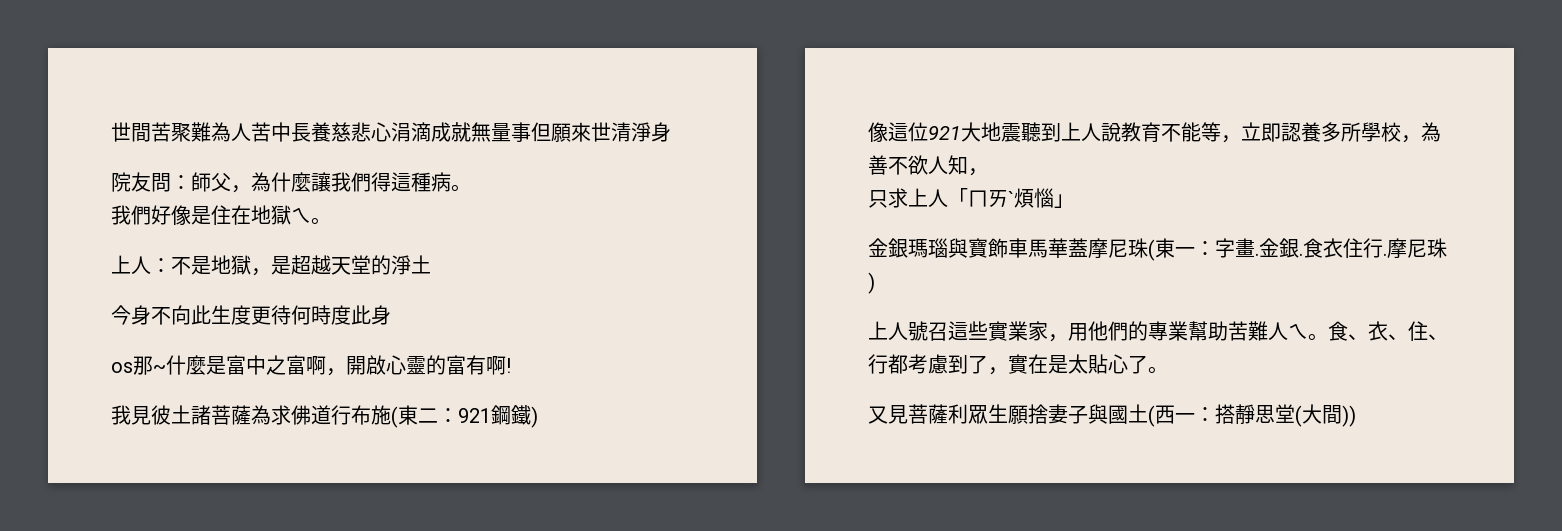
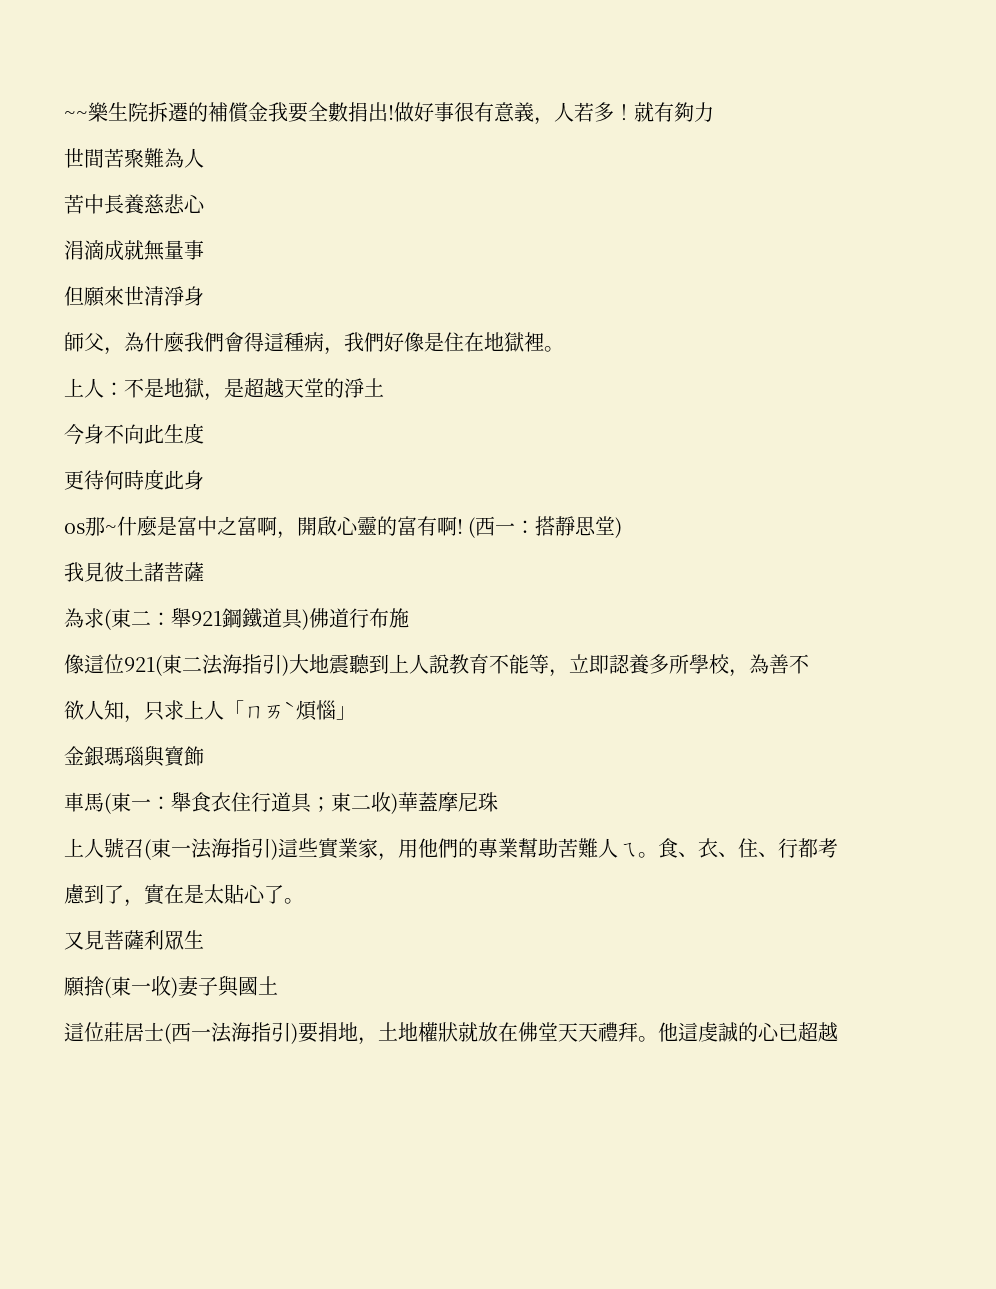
+ ~~樂生院拆遷的補償金我要全數捐出!做好事很有意義，人若多！就有夠力
- 世間苦聚難為人苦中長養慈悲心涓滴成就無量事但願來世清淨身
+ 世間苦聚難為人
+ 苦中長養慈悲心
+ 涓滴成就無量事
+ 但願來世清淨身
- 院友問：師父，為什麼讓我們得這種病。
- 我們好像是住在地獄ㄟ。
+ 師父，為什麼我們會得這種病，我們好像是住在地獄裡。
- 今身不向此生度更待何時度此身
+ 今身不向此生度
+ 更待何時度此身
- os那~什麼是富中之富啊，開啟心靈的富有啊!
- 我見彼土諸菩薩為求佛道行布施(東二：921鋼鐵)
- 像這位921大地震聽到上人說教育不能等，立即認養多所學校，為善不欲人知，
- 只求上人「ㄇㄞˋ煩惱」
+ os那~什麼是富中之富啊，開啟心靈的富有啊! (西一：搭靜思堂)
+ 我見彼土諸菩薩
+ 為求(東二：舉921鋼鐵道具)佛道行布施
+ 像這位921(東二法海指引)大地震聽到上人說教育不能等，立即認養多所學校，為善不
+ 欲人知，只求上人「ㄇㄞˋ煩惱」
- 金銀瑪瑙與寶飾車馬華蓋摩尼珠(東一：字畫.金銀.食衣住行.摩尼珠)
- 上人號召這些實業家，用他們的專業幫助苦難人ㄟ。
+ 金銀瑪瑙與寶飾
+ 車馬(東一：舉食衣住行道具；東二收)華蓋摩尼珠
+ 上人號召(東一法海指引)這些實業家，用他們的專業幫助苦難人ㄟ。
- 食、衣、住、行都考慮到了，實在是太貼心了。
+ 食、衣、住、行都考
+ 慮到了，實在是太貼心了。
- 又見菩薩利眾生願捨妻子與國土(西一：搭靜思堂(大間))
+ 又見菩薩利眾生
+ 願捨(東一收)妻子與國土
+ 這位莊居士(西一法海指引)要捐地，土地權狀就放在佛堂天天禮拜。他這虔誠的心已超越

